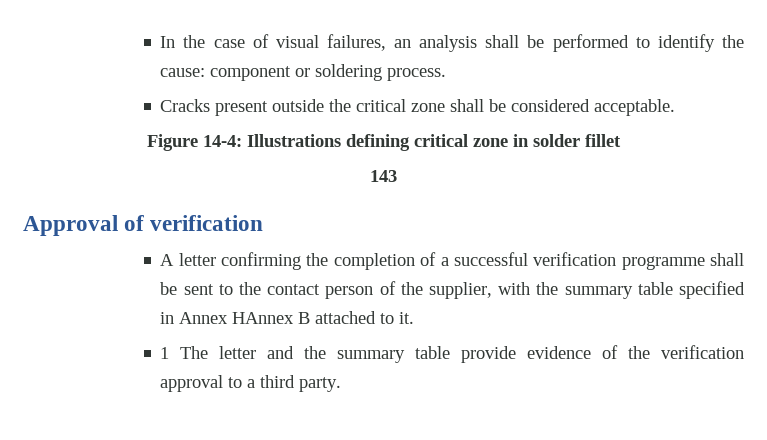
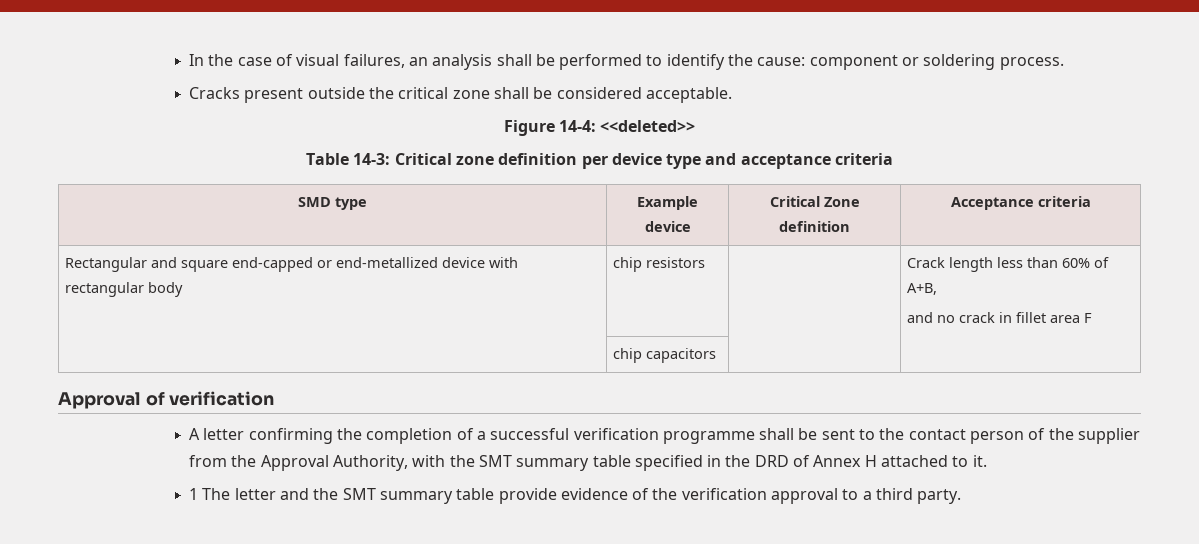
- Figure 14-4: Illustrations defining critical zone in solder fillet
- 143
+ Figure 14-4: <<deleted>>
+ Table 14-3: Critical zone definition per device type and acceptance criteria
+ SMD type | Example device | Critical Zone definition | Acceptance criteria
+ Rectangular and square end-capped or end-metallized device with rectangular body | chip resistors | | Crack length less than 60% of A+B,
+ and no crack in fillet area F
+ | chip capacitors | |
- A letter confirming the completion of a successful verification programme shall be sent to the contact person of the supplier, with the summary table specified in Annex HAnnex B attached to it.
+ A letter confirming the completion of a successful verification programme shall be sent to the contact person of the supplier from the Approval Authority, with the SMT summary table specified in the DRD of Annex H attached to it.
- 1 The letter and the summary table provide evidence of the verification approval to a third party.
+ 1 The letter and the SMT summary table provide evidence of the verification approval to a third party.

